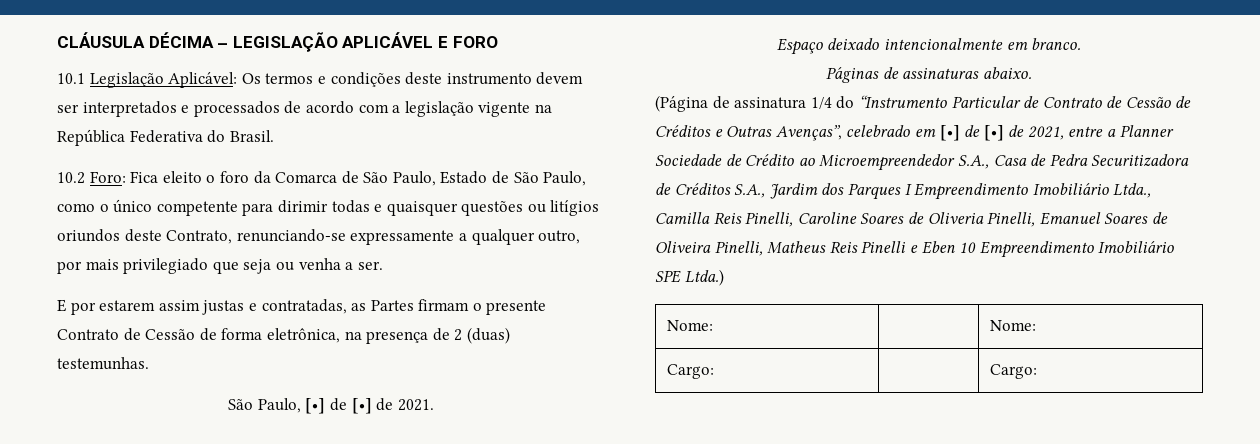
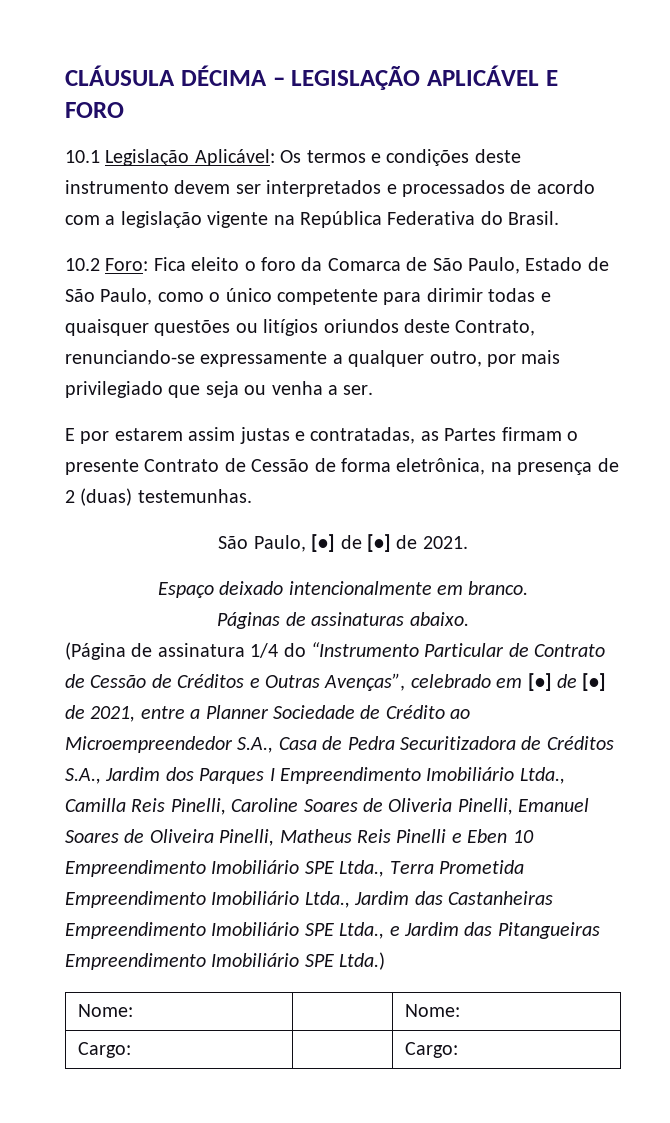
- (Página de assinatura 1/4 do “Instrumento Particular de Contrato de Cessão de Créditos e Outras Avenças”, celebrado em [•] de [•] de 2021, entre a Planner Sociedade de Crédito ao Microempreendedor S.A., Casa de Pedra Securitizadora de Créditos S.A., Jardim dos Parques I Empreendimento Imobiliário Ltda., Camilla Reis Pinelli, Caroline Soares de Oliveria Pinelli, Emanuel Soares de Oliveira Pinelli, Matheus Reis Pinelli e Eben 10 Empreendimento Imobiliário SPE Ltda.)
+ (Página de assinatura 1/4 do “Instrumento Particular de Contrato de Cessão de Créditos e Outras Avenças”, celebrado em [•] de [•] de 2021, entre a Planner Sociedade de Crédito ao Microempreendedor S.A., Casa de Pedra Securitizadora de Créditos S.A., Jardim dos Parques I Empreendimento Imobiliário Ltda., Camilla Reis Pinelli, Caroline Soares de Oliveria Pinelli, Emanuel Soares de Oliveira Pinelli, Matheus Reis Pinelli e Eben 10 Empreendimento Imobiliário SPE Ltda., Terra Prometida Empreendimento Imobiliário Ltda., Jardim das Castanheiras Empreendimento Imobiliário SPE Ltda., e Jardim das Pitangueiras Empreendimento Imobiliário SPE Ltda.)

